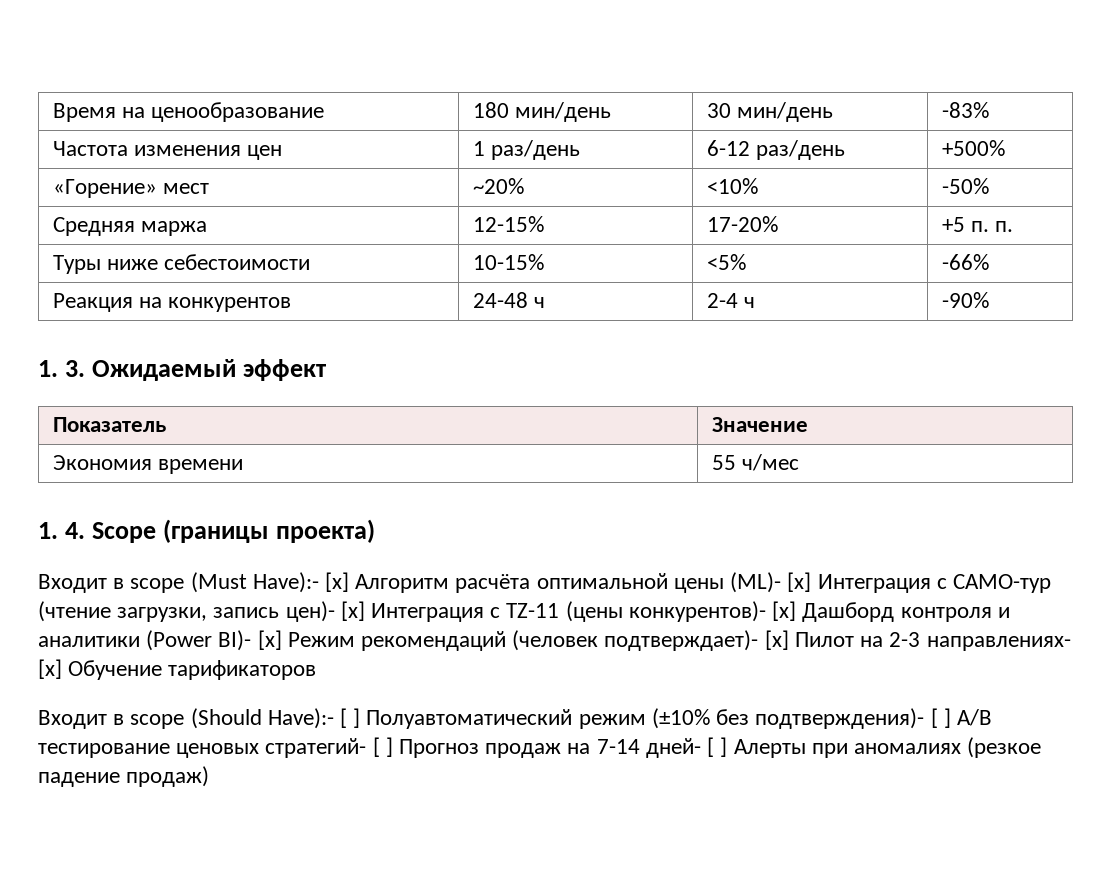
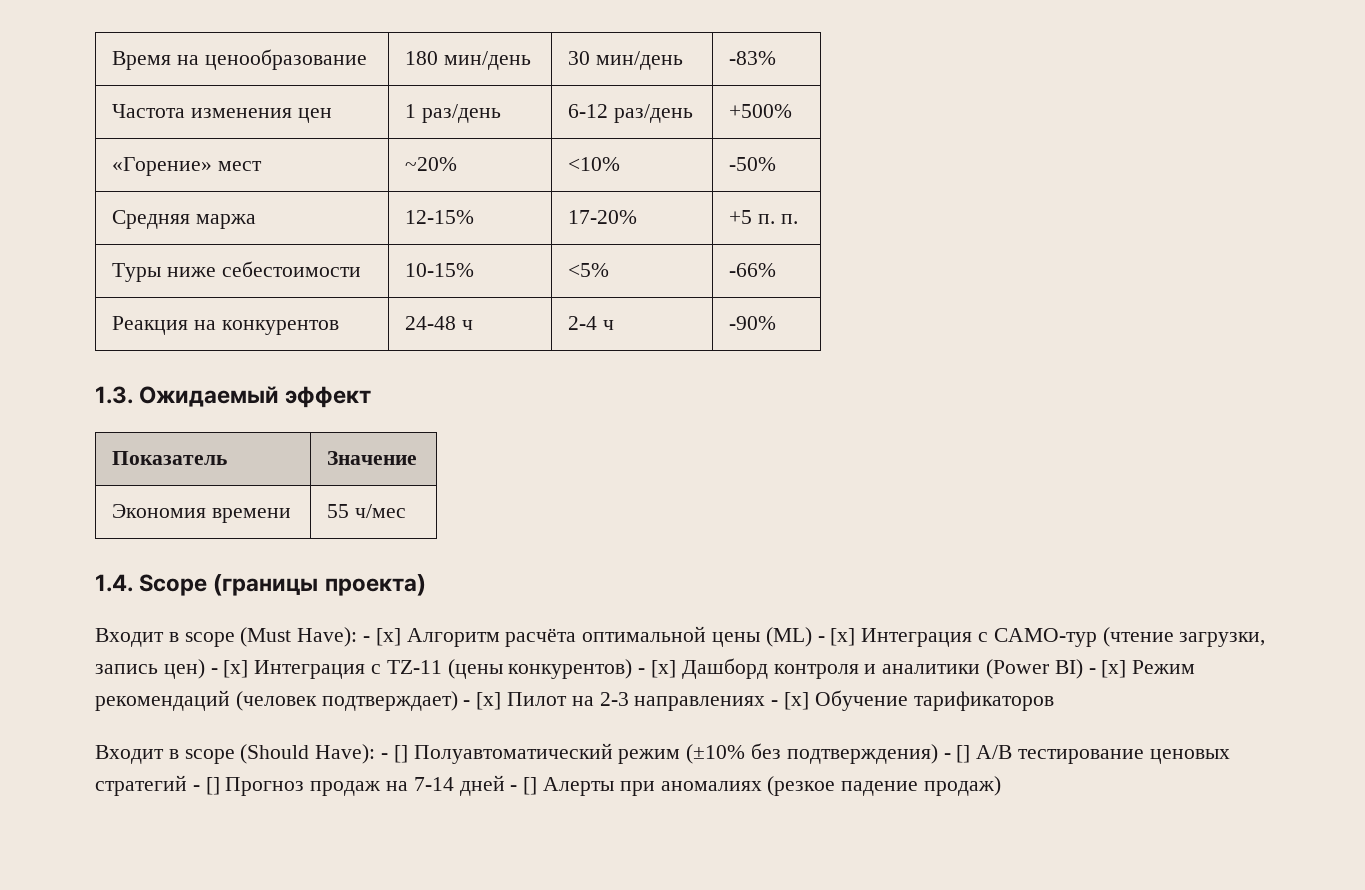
- 1. 3. Ожидаемый эффект
+ 1.3. Ожидаемый эффект
- 1. 4. Scope (границы проекта)
+ 1.4. Scope (границы проекта)
- Входит в scope (Must Have):- [x] Алгоритм расчёта оптимальной цены (ML)- [x] Интеграция с САМО-тур (чтение загрузки, запись цен)- [x] Интеграция с TZ-11 (цены конкурентов)- [x] Дашборд контроля и аналитики (Power BI)- [x] Режим рекомендаций (человек подтверждает)- [x] Пилот на 2-3 направлениях- [x] Обучение тарификаторов
+ Входит в scope (Must Have): - [x] Алгоритм расчёта оптимальной цены (ML) - [x] Интеграция с САМО-тур (чтение загрузки, запись цен) - [x] Интеграция с TZ-11 (цены конкурентов) - [x] Дашборд контроля и аналитики (Power BI) - [x] Режим рекомендаций (человек подтверждает) - [x] Пилот на 2-3 направлениях - [x] Обучение тарификаторов
- Входит в scope (Should Have):- [ ] Полуавтоматический режим (±10% без подтверждения)- [ ] A/B тестирование ценовых стратегий- [ ] Прогноз продаж на 7-14 дней- [ ] Алерты при аномалиях (резкое падение продаж)
+ Входит в scope (Should Have): - [] Полуавтоматический режим (±10% без подтверждения) - [] A/B тестирование ценовых стратегий - [] Прогноз продаж на 7-14 дней - [] Алерты при аномалиях (резкое падение продаж)

